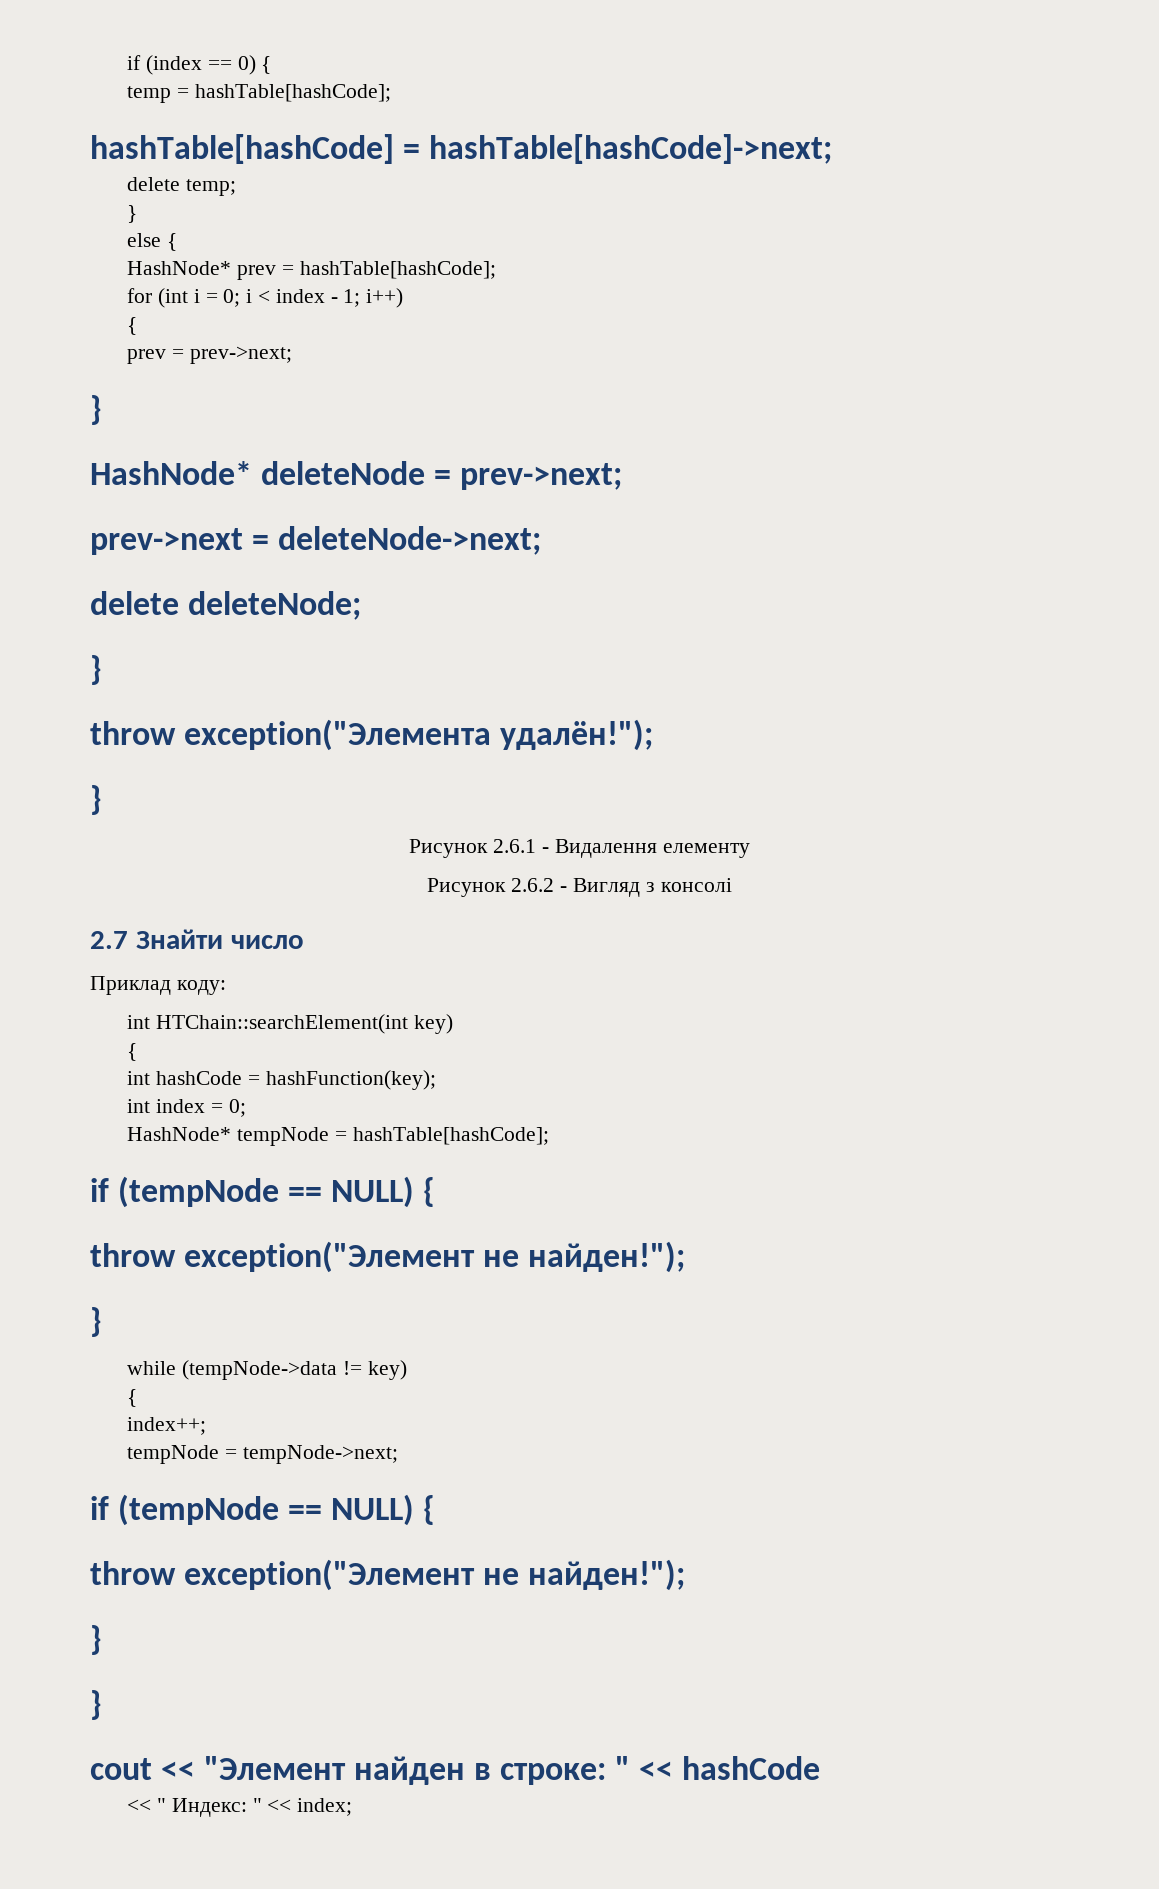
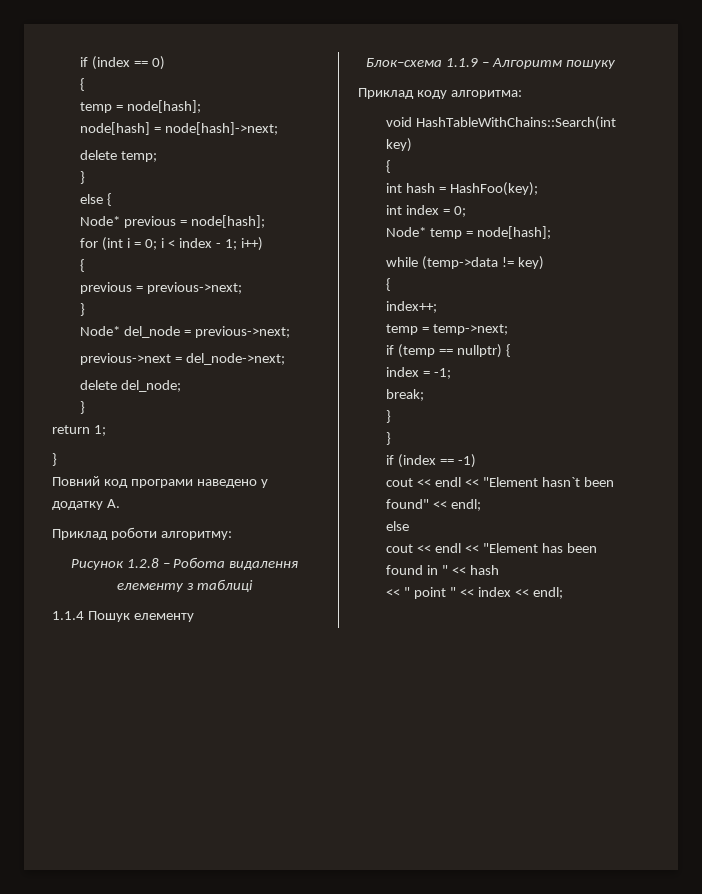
- if (index == 0) {
- temp = hashTable[hashCode];
- hashTable[hashCode] = hashTable[hashCode]->next;
+ if (index == 0)
+ {
+ temp = node[hash];
+ node[hash] = node[hash]->next;
- HashNode* prev = hashTable[hashCode];
+ Node* previous = node[hash];
- prev = prev->next;
+ previous = previous->next;
  }
- HashNode* deleteNode = prev->next;
- prev->next = deleteNode->next;
- delete deleteNode;
+ Node* del_node = previous->next;
+ previous->next = del_node->next;
+ delete del_node;
  }
- throw exception("Элемента удалён!");
+ return 1;
  }
- Рисунок 2.6.1 - Видалення елементу
- Рисунок 2.6.2 - Вигляд з консолі
- 2.7 Знайти число
- Приклад коду:
- int HTChain::searchElement(int key)
+ Повний код програми наведено у додатку А.
+ Приклад роботи алгоритму:
+ Рисунок 1.2.8 – Робота видалення елементу з таблиці
+ 1.1.4 Пошук елементу
+ Блок–схема 1.1.9 – Алгоритм пошуку
+ Приклад коду алгоритма:
+ void HashTableWithChains::Search(int key)
- int hashCode = hashFunction(key);
+ int hash = HashFoo(key);
- HashNode* tempNode = hashTable[hashCode];
- if (tempNode == NULL) {
- throw exception("Элемент не найден!");
- }
+ Node* temp = node[hash];
- while (tempNode->data != key)
+ while (temp->data != key)
- tempNode = tempNode->next;
- if (tempNode == NULL) {
- throw exception("Элемент не найден!");
+ temp = temp->next;
+ if (temp == nullptr) {
+ index = -1;
+ break;
  }
  }
- cout << "Элемент найден в строке: " << hashCode
+ if (index == -1)
+ cout << endl << "Element hasn`t been found" << endl;
+ else
+ cout << endl << "Element has been found in " << hash
- << " Индекс: " << index;
+ << " point " << index << endl;

